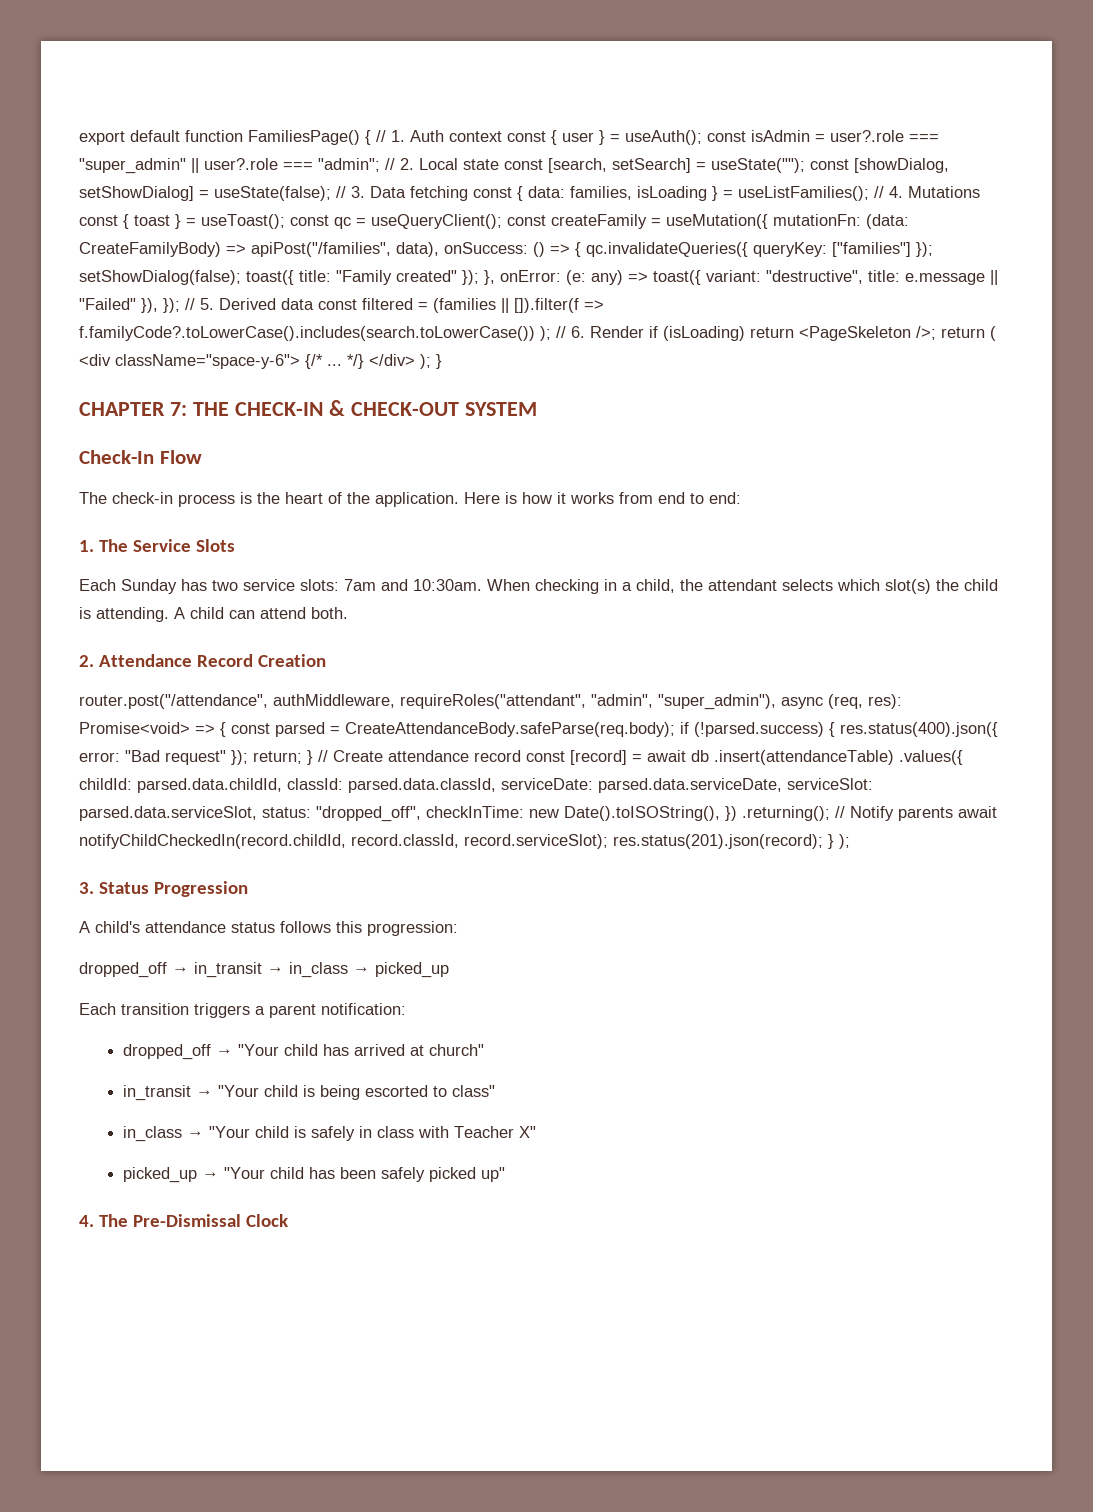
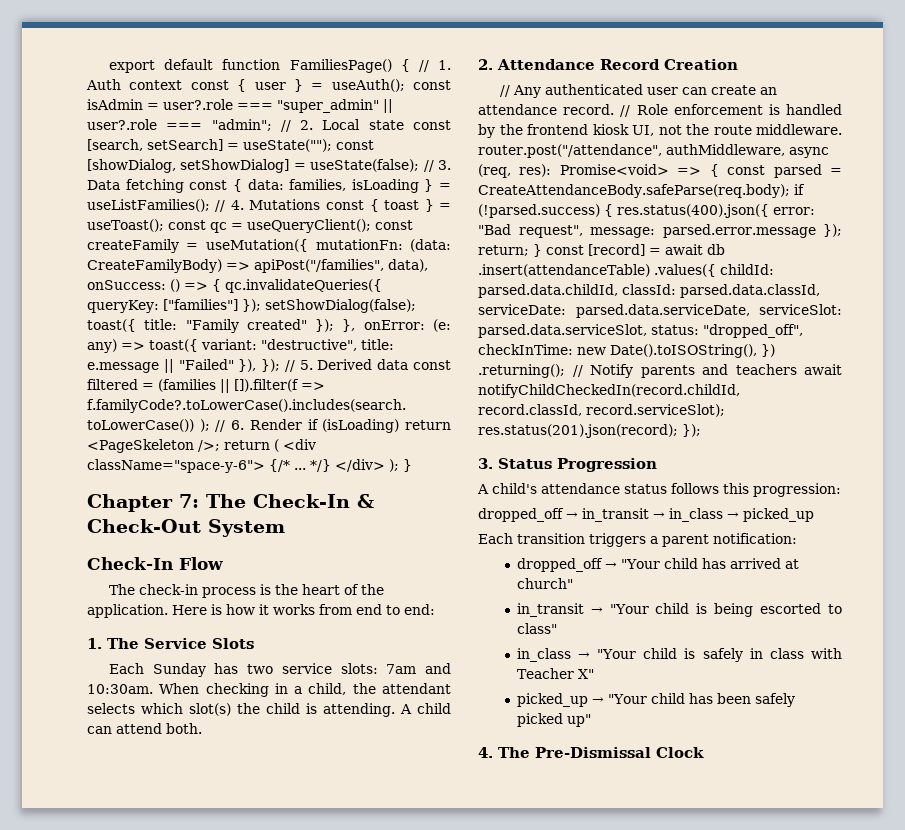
- CHAPTER 7: THE CHECK-IN & CHECK-OUT SYSTEM
+ Chapter 7: The Check-In & Check-Out System
- router.post("/attendance", authMiddleware, requireRoles("attendant", "admin", "super_admin"), async (req, res): Promise<void> => { const parsed = CreateAttendanceBody.safeParse(req.body); if (!parsed.success) { res.status(400).json({ error: "Bad request" }); return; } // Create attendance record const [record] = await db .insert(attendanceTable) .values({ childId: parsed.data.childId, classId: parsed.data.classId, serviceDate: parsed.data.serviceDate, serviceSlot: parsed.data.serviceSlot, status: "dropped_off", checkInTime: new Date().toISOString(), }) .returning(); // Notify parents await notifyChildCheckedIn(record.childId, record.classId, record.serviceSlot); res.status(201).json(record); } );
+ // Any authenticated user can create an attendance record. // Role enforcement is handled by the frontend kiosk UI, not the route middleware. router.post("/attendance", authMiddleware, async (req, res): Promise<void> => { const parsed = CreateAttendanceBody.safeParse(req.body); if (!parsed.success) { res.status(400).json({ error: "Bad request", message: parsed.error.message }); return; } const [record] = await db .insert(attendanceTable) .values({ childId: parsed.data.childId, classId: parsed.data.classId, serviceDate: parsed.data.serviceDate, serviceSlot: parsed.data.serviceSlot, status: "dropped_off", checkInTime: new Date().toISOString(), }) .returning(); // Notify parents and teachers await notifyChildCheckedIn(record.childId, record.classId, record.serviceSlot); res.status(201).json(record); });

